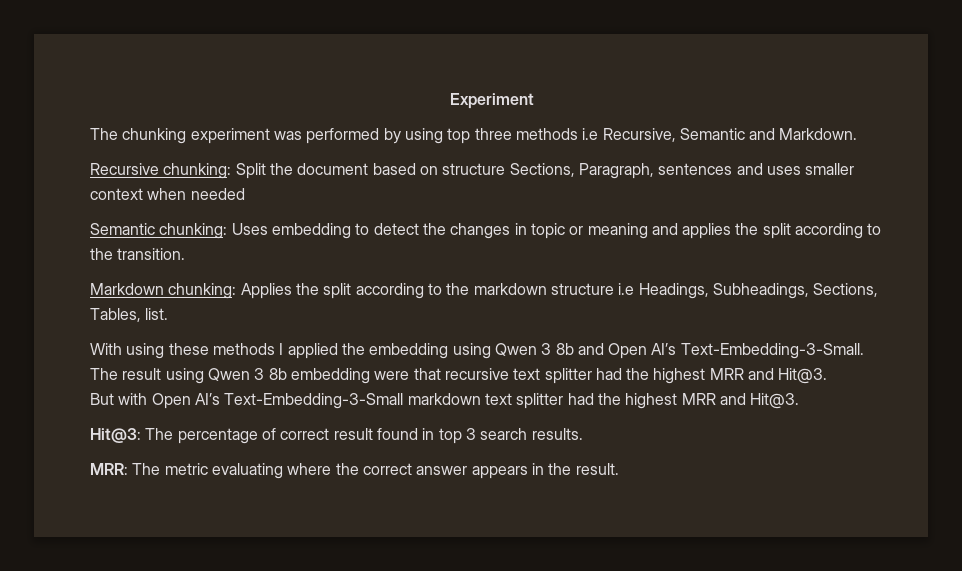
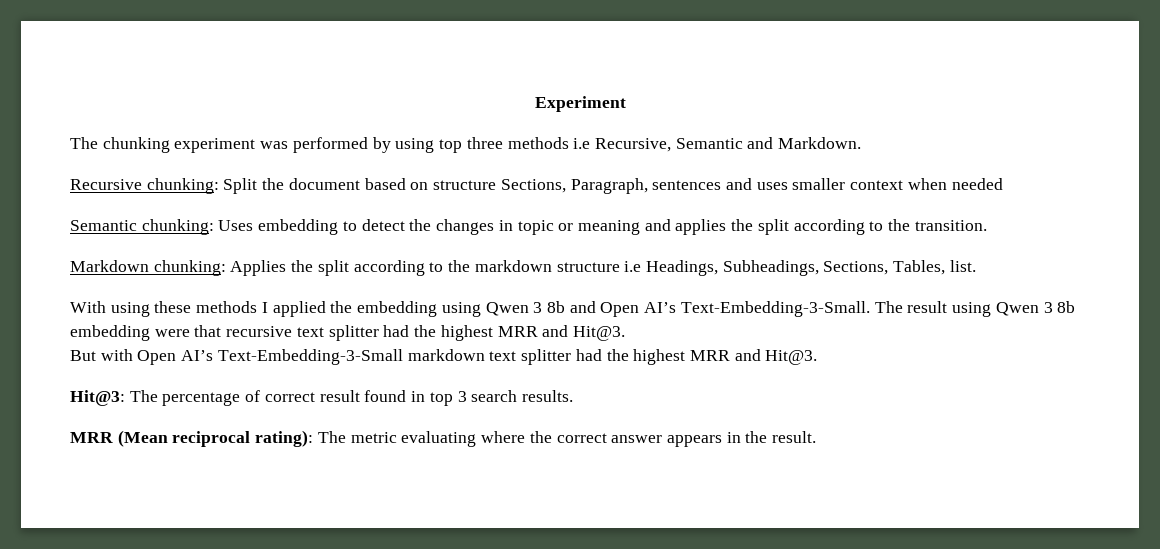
- MRR: The metric evaluating where the correct answer appears in the result.
+ MRR (Mean reciprocal rating): The metric evaluating where the correct answer appears in the result.

